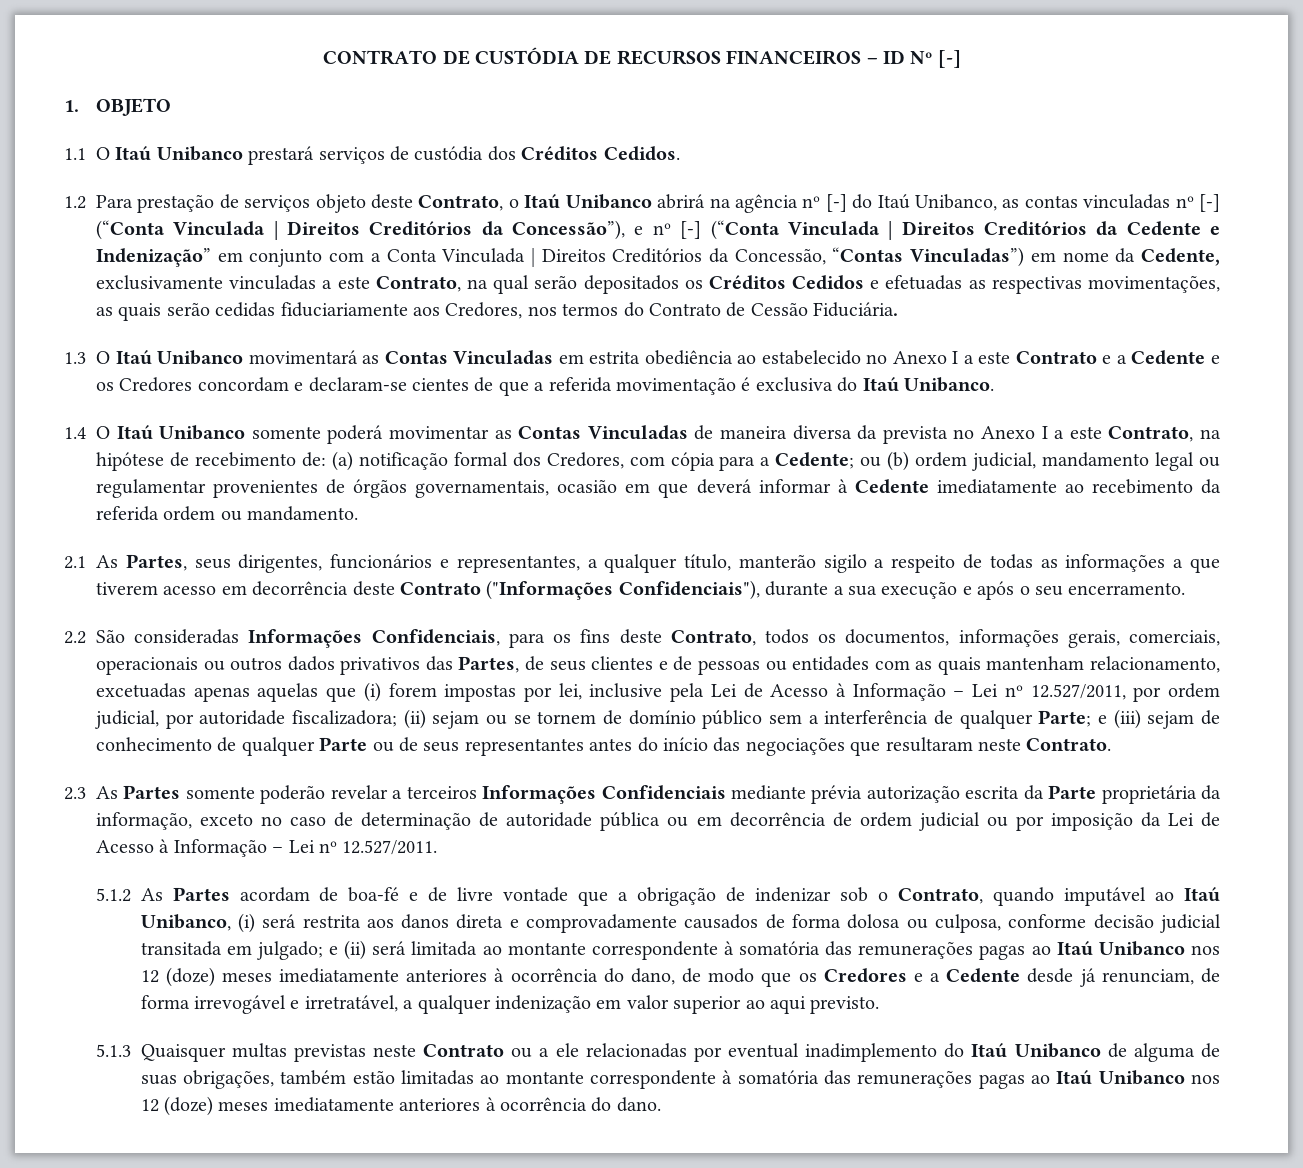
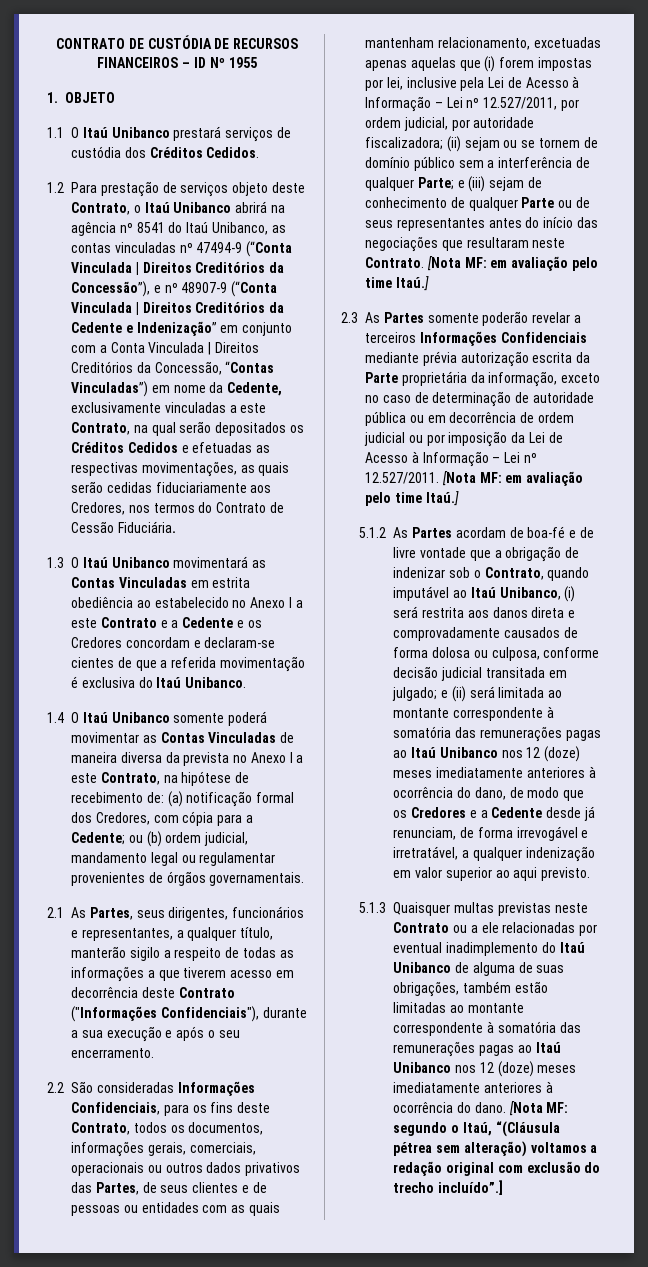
- CONTRATO DE CUSTÓDIA DE RECURSOS FINANCEIROS – ID Nº [-]
+ CONTRATO DE CUSTÓDIA DE RECURSOS FINANCEIROS – ID Nº 1955
- 1.2 Para prestação de serviços objeto deste Contrato, o Itaú Unibanco abrirá na agência nº [-] do Itaú Unibanco, as contas vinculadas nº [-] (“Conta Vinculada | Direitos Creditórios da Concessão”), e nº [-] (“Conta Vinculada | Direitos Creditórios da Cedente e Indenização” em conjunto com a Conta Vinculada | Direitos Creditórios da Concessão, “Contas Vinculadas”) em nome da Cedente, exclusivamente vinculadas a este Contrato, na qual serão depositados os Créditos Cedidos e efetuadas as respectivas movimentações, as quais serão cedidas fiduciariamente aos Credores, nos termos do Contrato de Cessão Fiduciária.
+ 1.2 Para prestação de serviços objeto deste Contrato, o Itaú Unibanco abrirá na agência nº 8541 do Itaú Unibanco, as contas vinculadas nº 47494-9 (“Conta Vinculada | Direitos Creditórios da Concessão”), e nº 48907-9 (“Conta Vinculada | Direitos Creditórios da Cedente e Indenização” em conjunto com a Conta Vinculada | Direitos Creditórios da Concessão, “Contas Vinculadas”) em nome da Cedente, exclusivamente vinculadas a este Contrato, na qual serão depositados os Créditos Cedidos e efetuadas as respectivas movimentações, as quais serão cedidas fiduciariamente aos Credores, nos termos do Contrato de Cessão Fiduciária.
- 1.4 O Itaú Unibanco somente poderá movimentar as Contas Vinculadas de maneira diversa da prevista no Anexo I a este Contrato, na hipótese de recebimento de: (a) notificação formal dos Credores, com cópia para a Cedente; ou (b) ordem judicial, mandamento legal ou regulamentar provenientes de órgãos governamentais, ocasião em que deverá informar à Cedente imediatamente ao recebimento da referida ordem ou mandamento.
+ 1.4 O Itaú Unibanco somente poderá movimentar as Contas Vinculadas de maneira diversa da prevista no Anexo I a este Contrato, na hipótese de recebimento de: (a) notificação formal dos Credores, com cópia para a Cedente; ou (b) ordem judicial, mandamento legal ou regulamentar provenientes de órgãos governamentais.
- e (iii) sejam de conhecimento de qualquer Parte ou de seus representantes antes do início das negociações que resultaram neste Contrato.
+ e (iii) sejam de conhecimento de qualquer Parte ou de seus representantes antes do início das negociações que resultaram neste Contrato. [Nota MF: em avaliação pelo time Itaú.]
- 2.3 As Partes somente poderão revelar a terceiros Informações Confidenciais mediante prévia autorização escrita da Parte proprietária da informação, exceto no caso de determinação de autoridade pública ou em decorrência de ordem judicial ou por imposição da Lei de Acesso à Informação – Lei nº 12.527/2011.
+ 2.3 As Partes somente poderão revelar a terceiros Informações Confidenciais mediante prévia autorização escrita da Parte proprietária da informação, exceto no caso de determinação de autoridade pública ou em decorrência de ordem judicial ou por imposição da Lei de Acesso à Informação – Lei nº 12.527/2011. [Nota MF: em avaliação pelo time Itaú.]
+ [Nota MF: segundo o Itaú, “(Cláusula pétrea sem alteração) voltamos a redação original com exclusão do trecho incluído”.]

